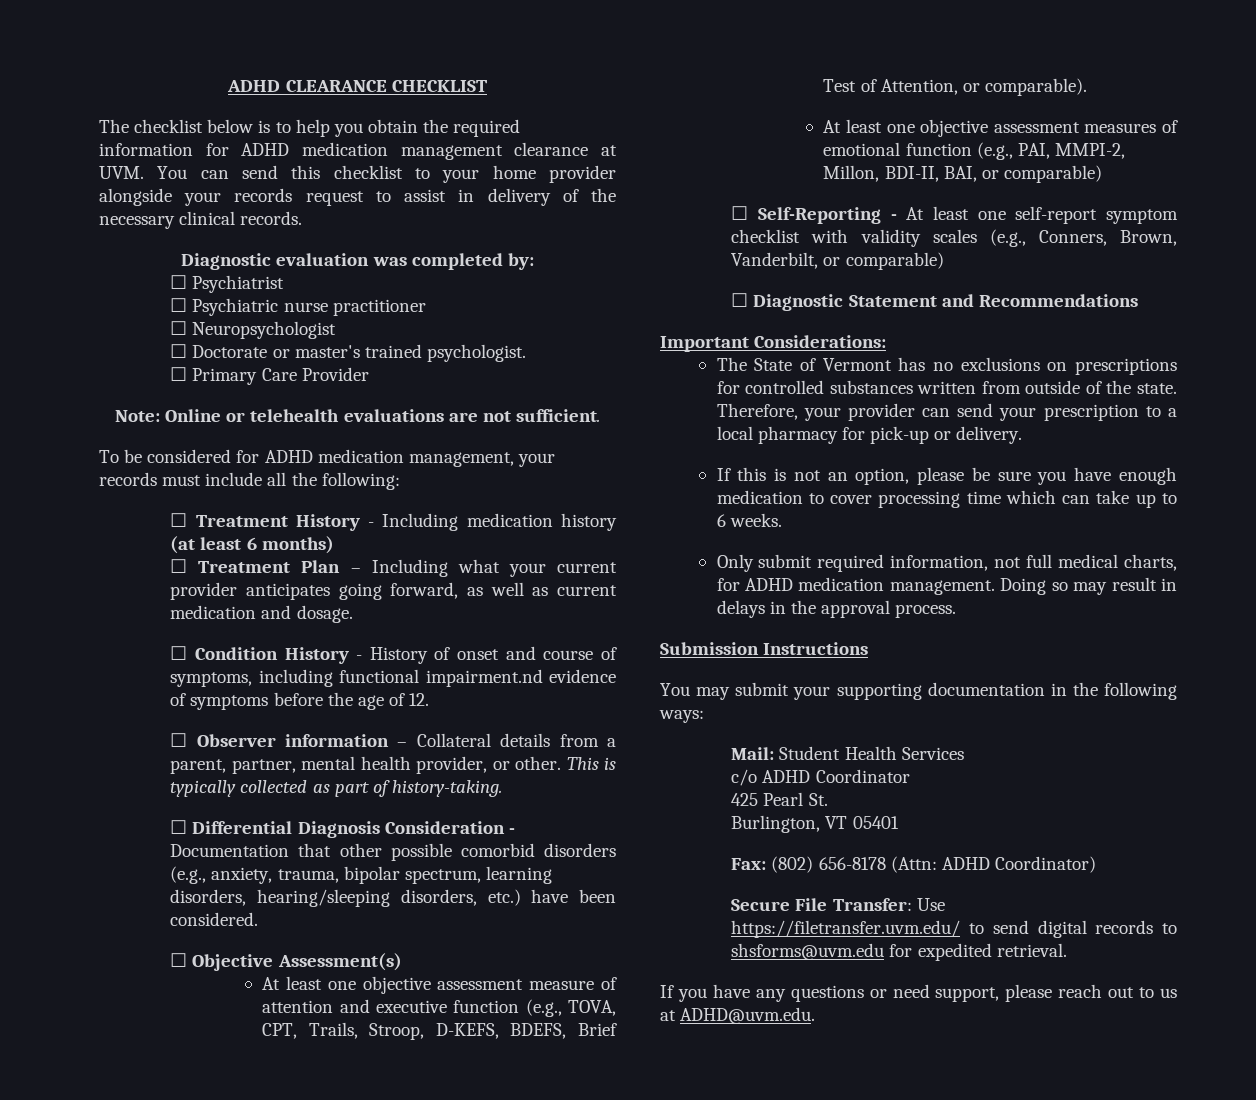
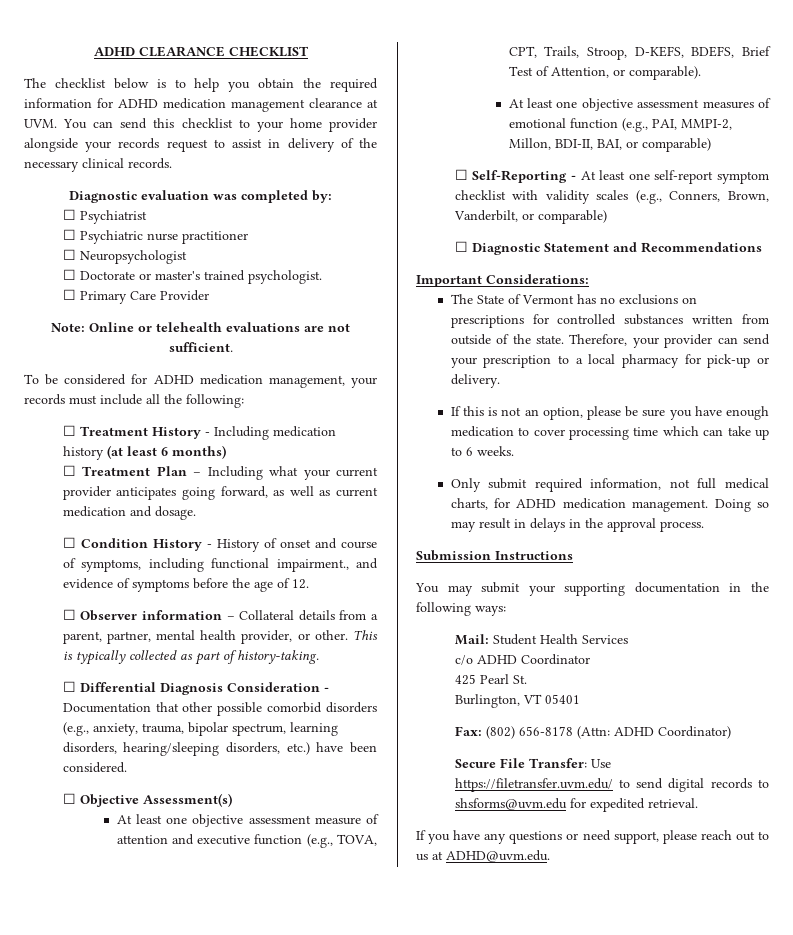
- ☐ Condition History - History of onset and course of symptoms, including functional impairment.nd evidence of symptoms before the age of 12.
+ ☐ Condition History - History of onset and course of symptoms, including functional impairment., and evidence of symptoms before the age of 12.

